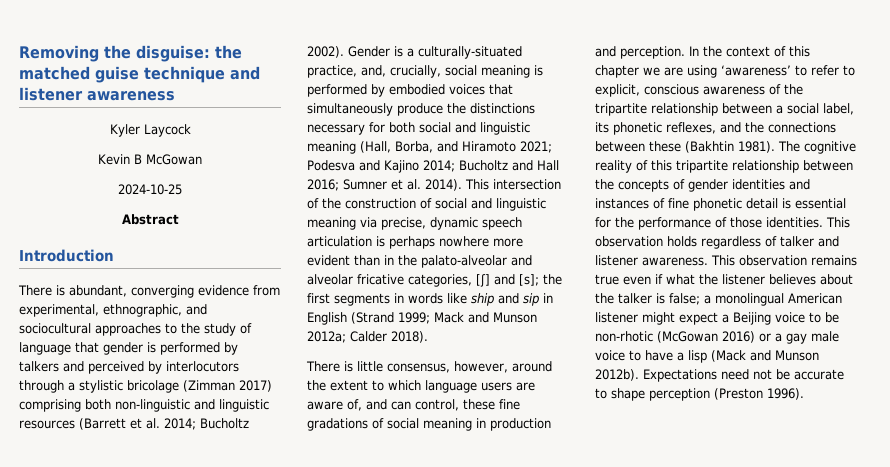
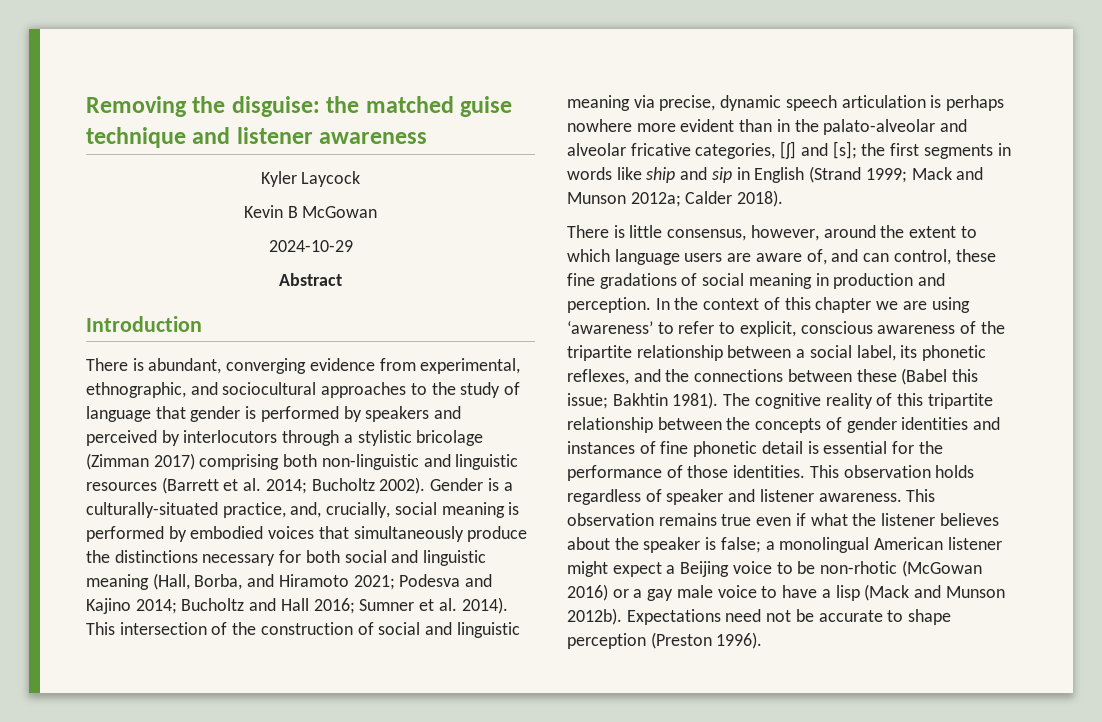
- 2024-10-25
+ 2024-10-29
- There is abundant, converging evidence from experimental, ethnographic, and sociocultural approaches to the study of language that gender is performed by talkers and perceived by interlocutors through a stylistic bricolage (Zimman 2017) comprising both non-linguistic and linguistic resources (Barrett et al. 2014; Bucholtz 2002).
+ There is abundant, converging evidence from experimental, ethnographic, and sociocultural approaches to the study of language that gender is performed by speakers and perceived by interlocutors through a stylistic bricolage (Zimman 2017) comprising both non-linguistic and linguistic resources (Barrett et al. 2014; Bucholtz 2002).
- In the context of this chapter we are using ‘awareness’ to refer to explicit, conscious awareness of the tripartite relationship between a social label, its phonetic reflexes, and the connections between these (Bakhtin 1981).
+ In the context of this chapter we are using ‘awareness’ to refer to explicit, conscious awareness of the tripartite relationship between a social label, its phonetic reflexes, and the connections between these (Babel this issue; Bakhtin 1981).
- This observation holds regardless of talker and listener awareness.
+ This observation holds regardless of speaker and listener awareness.
- This observation remains true even if what the listener believes about the talker is false; a monolingual American listener might expect a Beijing voice to be non-rhotic (McGowan 2016) or a gay male voice to have a lisp (Mack and Munson 2012b).
+ This observation remains true even if what the listener believes about the speaker is false; a monolingual American listener might expect a Beijing voice to be non-rhotic (McGowan 2016) or a gay male voice to have a lisp (Mack and Munson 2012b).

